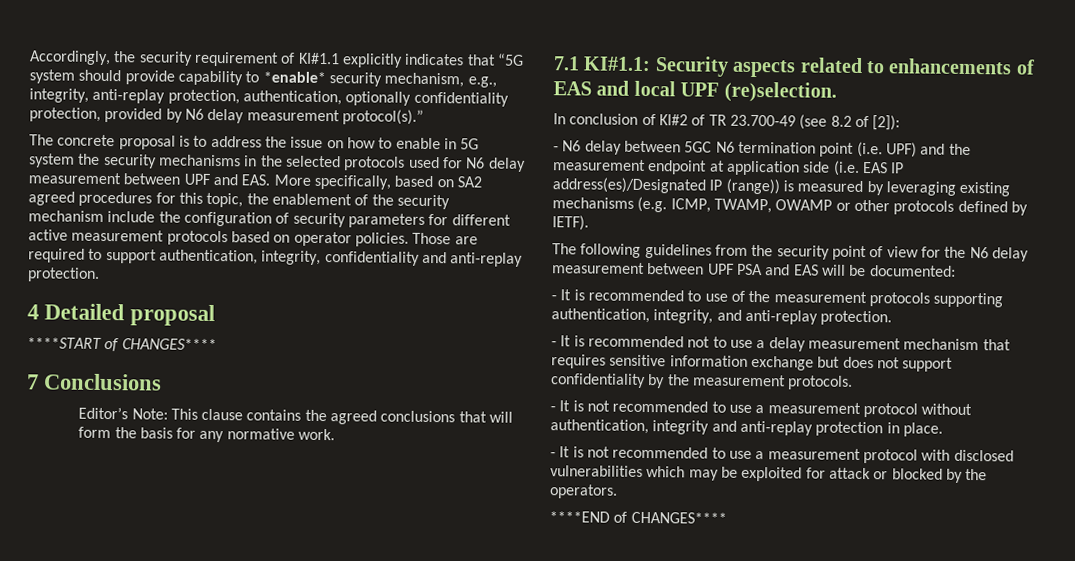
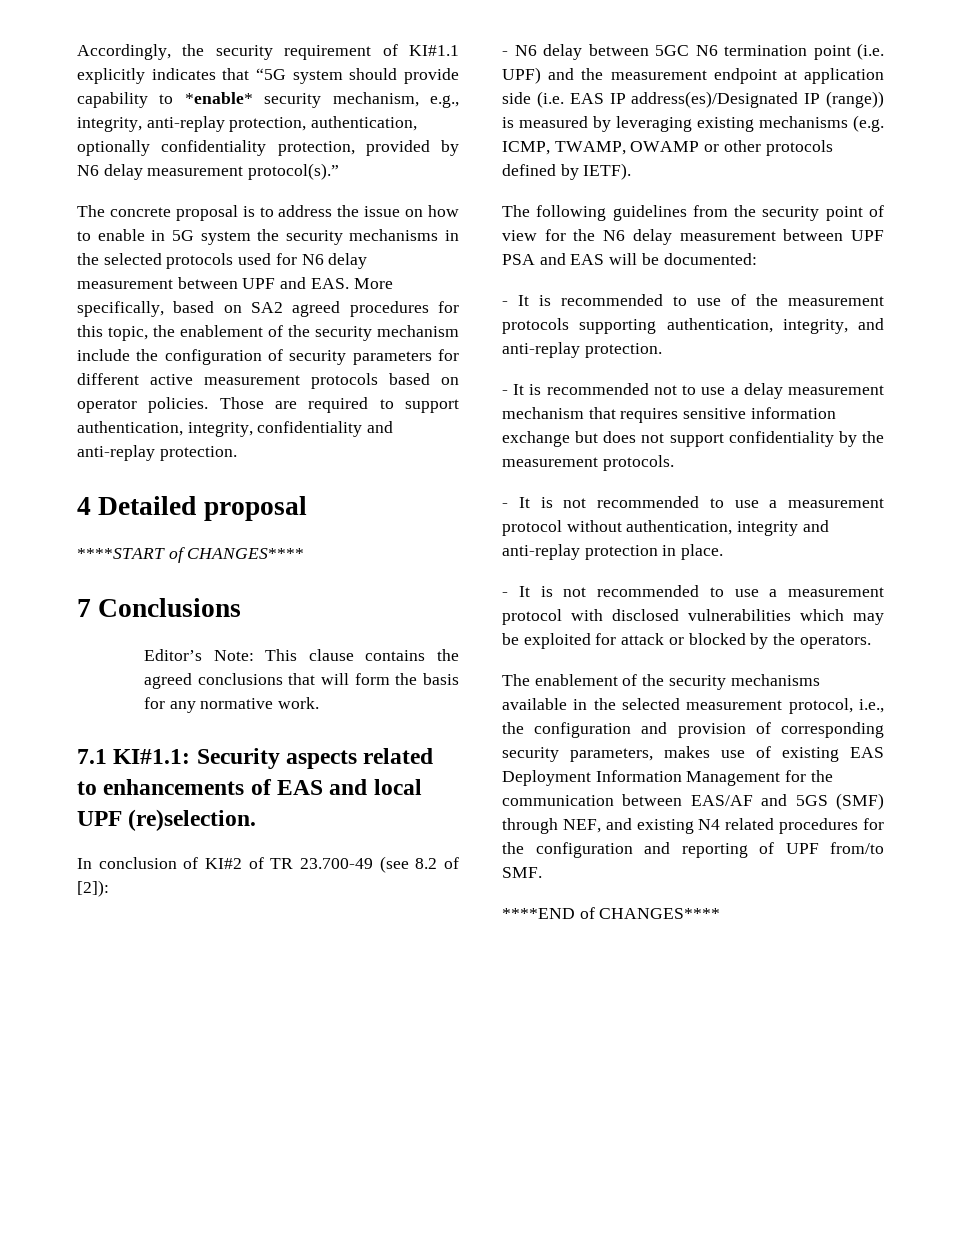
+ The enablement of the security mechanisms available in the selected measurement protocol, i.e., the configuration and provision of corresponding security parameters, makes use of existing EAS Deployment Information Management for the communication between EAS/AF and 5GS (SMF) through NEF, and existing N4 related procedures for the configuration and reporting of UPF from/to SMF.

